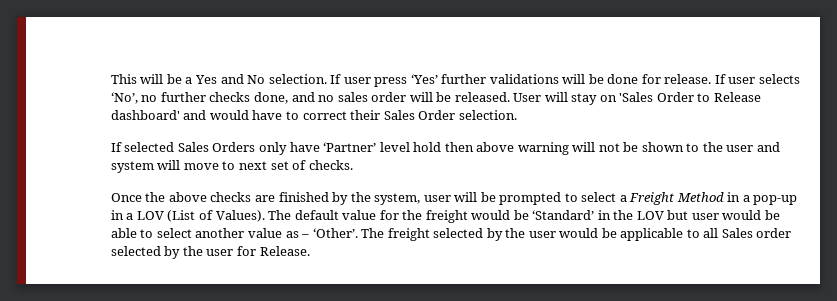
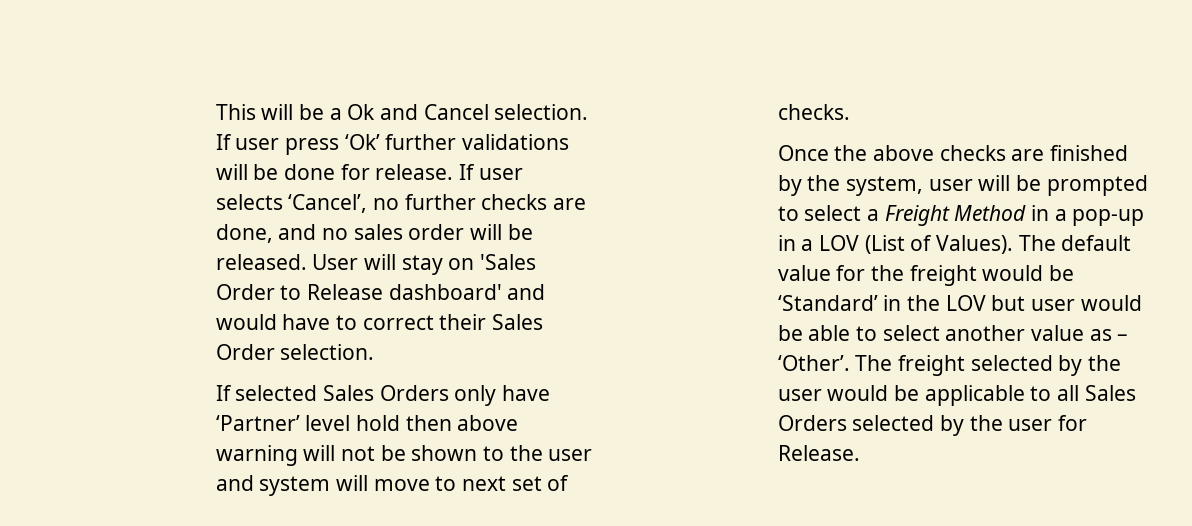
- This will be a Yes and No selection.
+ This will be a Ok and Cancel selection.
- If user press ‘Yes’ further validations will be done for release.
+ If user press ‘Ok’ further validations will be done for release.
- If user selects ‘No’, no further checks done, and no sales order will be released.
+ If user selects ‘Cancel’, no further checks are done, and no sales order will be released.
- The freight selected by the user would be applicable to all Sales order selected by the user for Release.
+ The freight selected by the user would be applicable to all Sales Orders selected by the user for Release.

